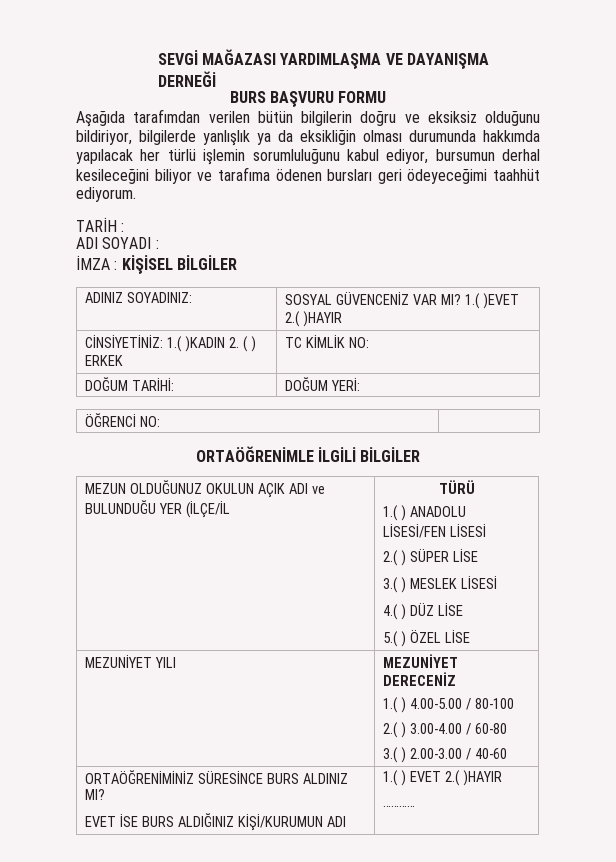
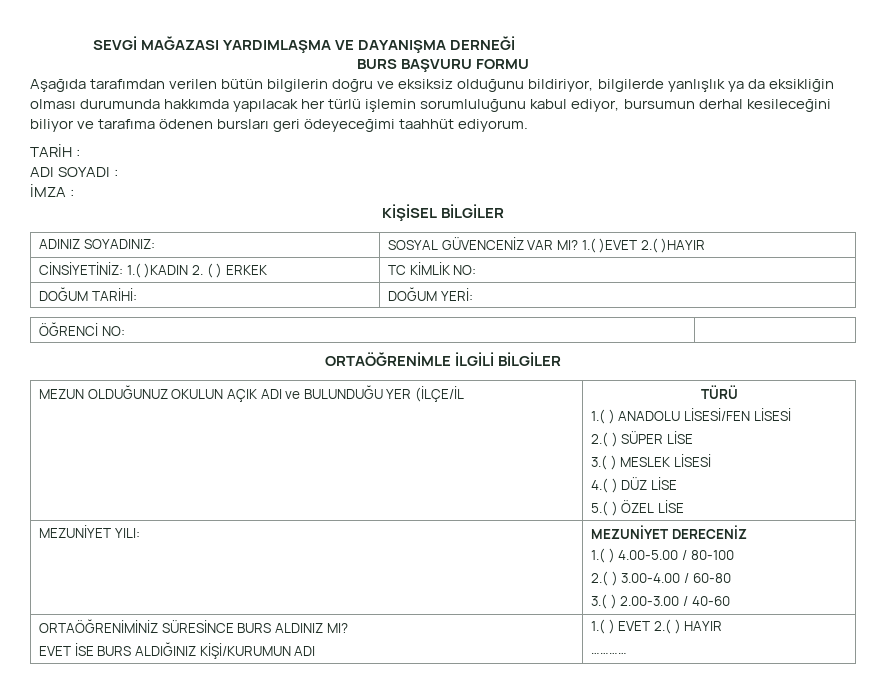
- İMZA : KİŞİSEL BİLGİLER
+ İMZA :
+ KİŞİSEL BİLGİLER
- MEZUNİYET YILI | MEZUNİYET DERECENİZ
+ MEZUNİYET YILI: | MEZUNİYET DERECENİZ
  ORTAÖĞRENİMİNİZ SÜRESİNCE BURS ALDINIZ MI?
- EVET İSE BURS ALDIĞINIZ KİŞİ/KURUMUN ADI | 1.( ) EVET 2.( )HAYIR
+ EVET İSE BURS ALDIĞINIZ KİŞİ/KURUMUN ADI | 1.( ) EVET 2.( ) HAYIR

